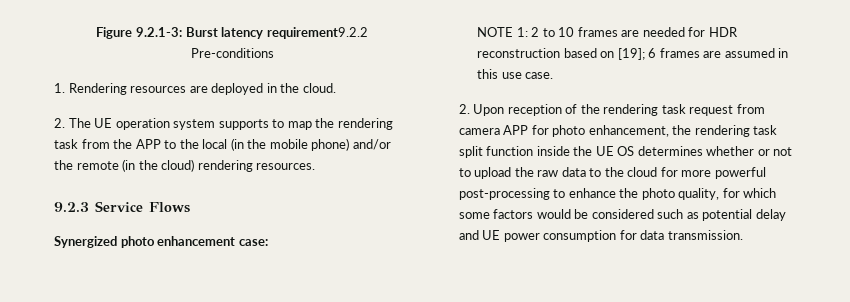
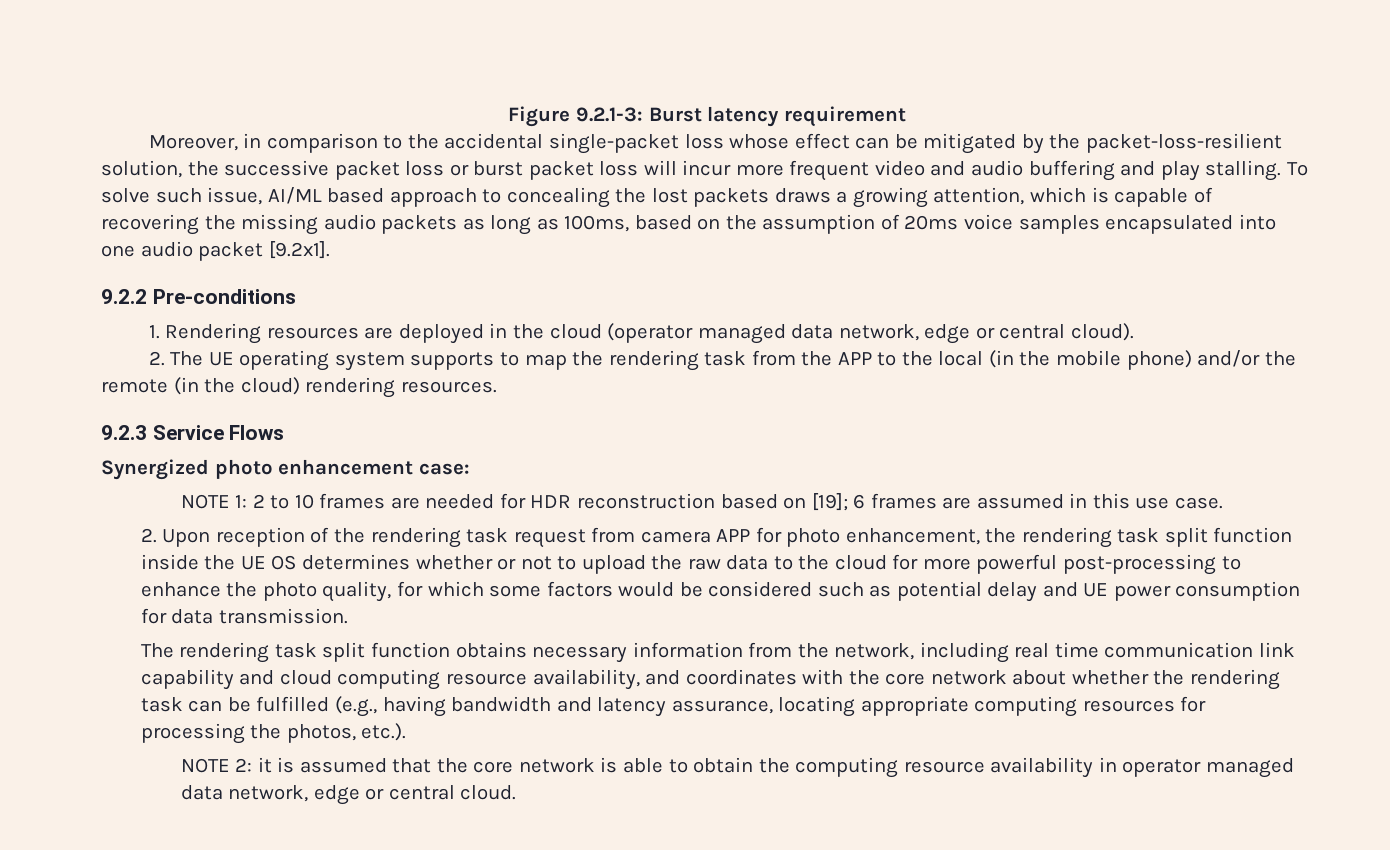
- Figure 9.2.1-3: Burst latency requirement9.2.2 Pre-conditions
+ Figure 9.2.1-3: Burst latency requirement
+ Moreover, in comparison to the accidental single-packet loss whose effect can be mitigated by the packet-loss-resilient solution, the successive packet loss or burst packet loss will incur more frequent video and audio buffering and play stalling. To solve such issue, AI/ML based approach to concealing the lost packets draws a growing attention, which is capable of recovering the missing audio packets as long as 100ms, based on the assumption of 20ms voice samples encapsulated into one audio packet [9.2x1].
+ 9.2.2 Pre-conditions
- 1. Rendering resources are deployed in the cloud.
+ 1. Rendering resources are deployed in the cloud (operator managed data network, edge or central cloud).
- 2. The UE operation system supports to map the rendering task from the APP to the local (in the mobile phone) and/or the remote (in the cloud) rendering resources.
+ 2. The UE operating system supports to map the rendering task from the APP to the local (in the mobile phone) and/or the remote (in the cloud) rendering resources.
+ The rendering task split function obtains necessary information from the network, including real time communication link capability and cloud computing resource availability, and coordinates with the core network about whether the rendering task can be fulfilled (e.g., having bandwidth and latency assurance, locating appropriate computing resources for processing the photos, etc.).
+ NOTE 2: it is assumed that the core network is able to obtain the computing resource availability in operator managed data network, edge or central cloud.

